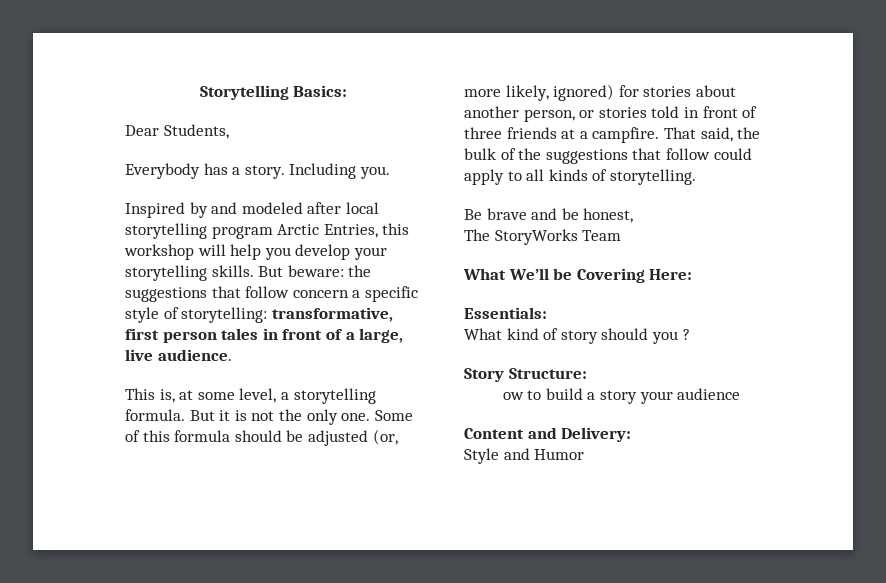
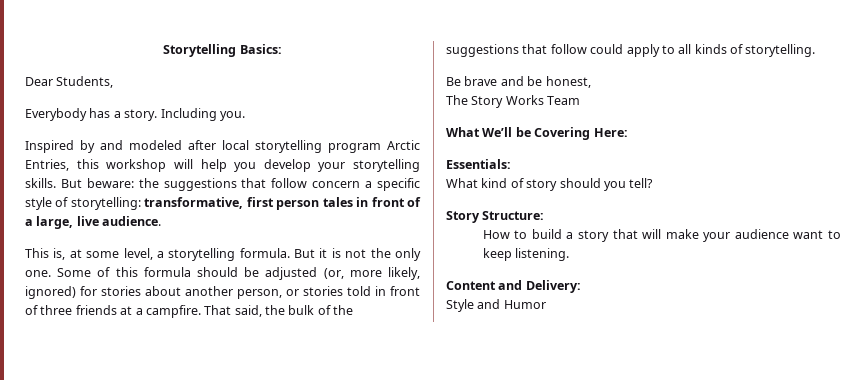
- The StoryWorks Team
+ The Story Works Team
- What kind of story should you ?
+ What kind of story should you tell?
- ow to build a story your audience
+ How to build a story that will make your audience want to keep listening.

